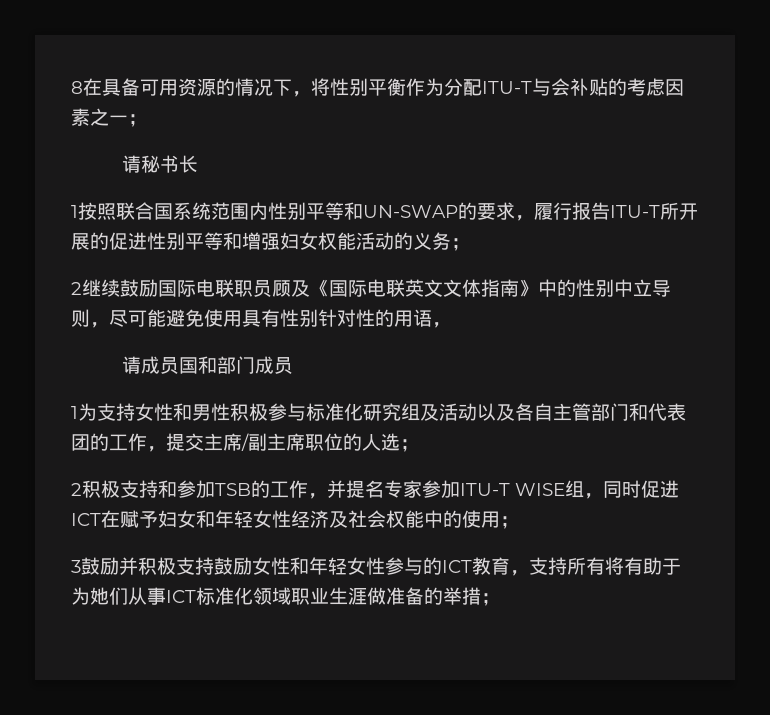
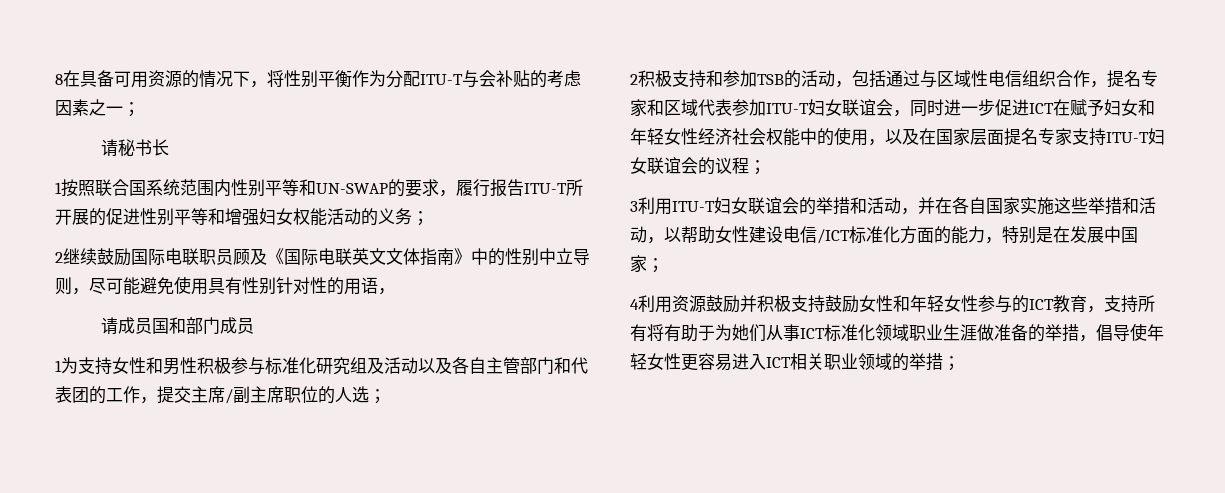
- 2积极支持和参加TSB的工作，并提名专家参加ITU-T WISE组，同时促进ICT在赋予妇女和年轻女性经济及社会权能中的使用；
- 3鼓励并积极支持鼓励女性和年轻女性参与的ICT教育，支持所有将有助于为她们从事ICT标准化领域职业生涯做准备的举措；
+ 2积极支持和参加TSB的活动，包括通过与区域性电信组织合作，提名专家和区域代表参加ITU-T妇女联谊会，同时进一步促进ICT在赋予妇女和年轻女性经济社会权能中的使用，以及在国家层面提名专家支持ITU-T妇女联谊会的议程；
+ 3利用ITU-T妇女联谊会的举措和活动，并在各自国家实施这些举措和活动，以帮助女性建设电信/ICT标准化方面的能力，特别是在发展中国家；
+ 4利用资源鼓励并积极支持鼓励女性和年轻女性参与的ICT教育，支持所有将有助于为她们从事ICT标准化领域职业生涯做准备的举措，倡导使年轻女性更容易进入ICT相关职业领域的举措；

